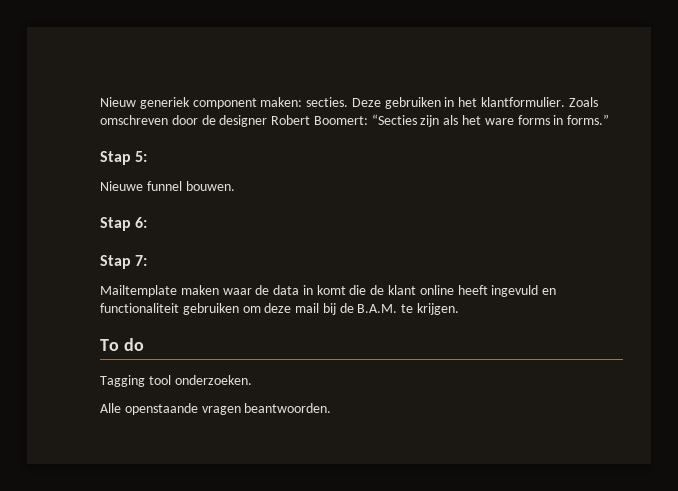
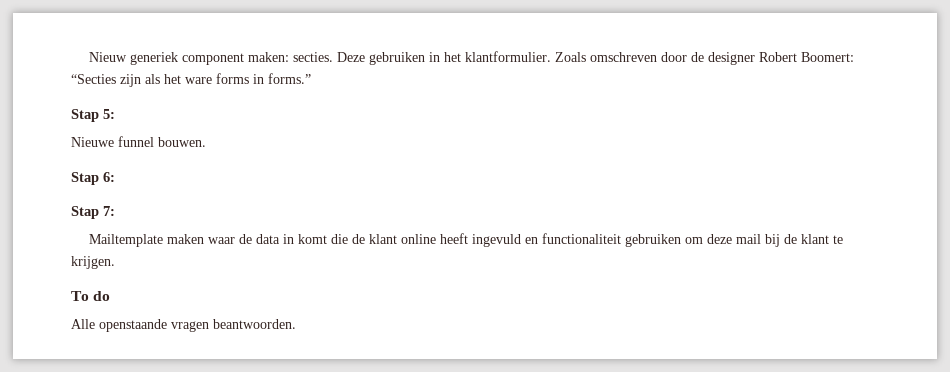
- Mailtemplate maken waar de data in komt die de klant online heeft ingevuld en functionaliteit gebruiken om deze mail bij de B.A.M. te krijgen.
+ Mailtemplate maken waar de data in komt die de klant online heeft ingevuld en functionaliteit gebruiken om deze mail bij de klant te krijgen.
- Tagging tool onderzoeken.

